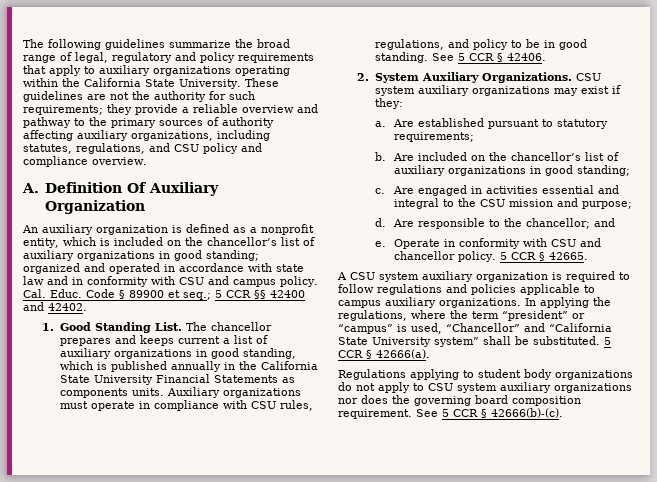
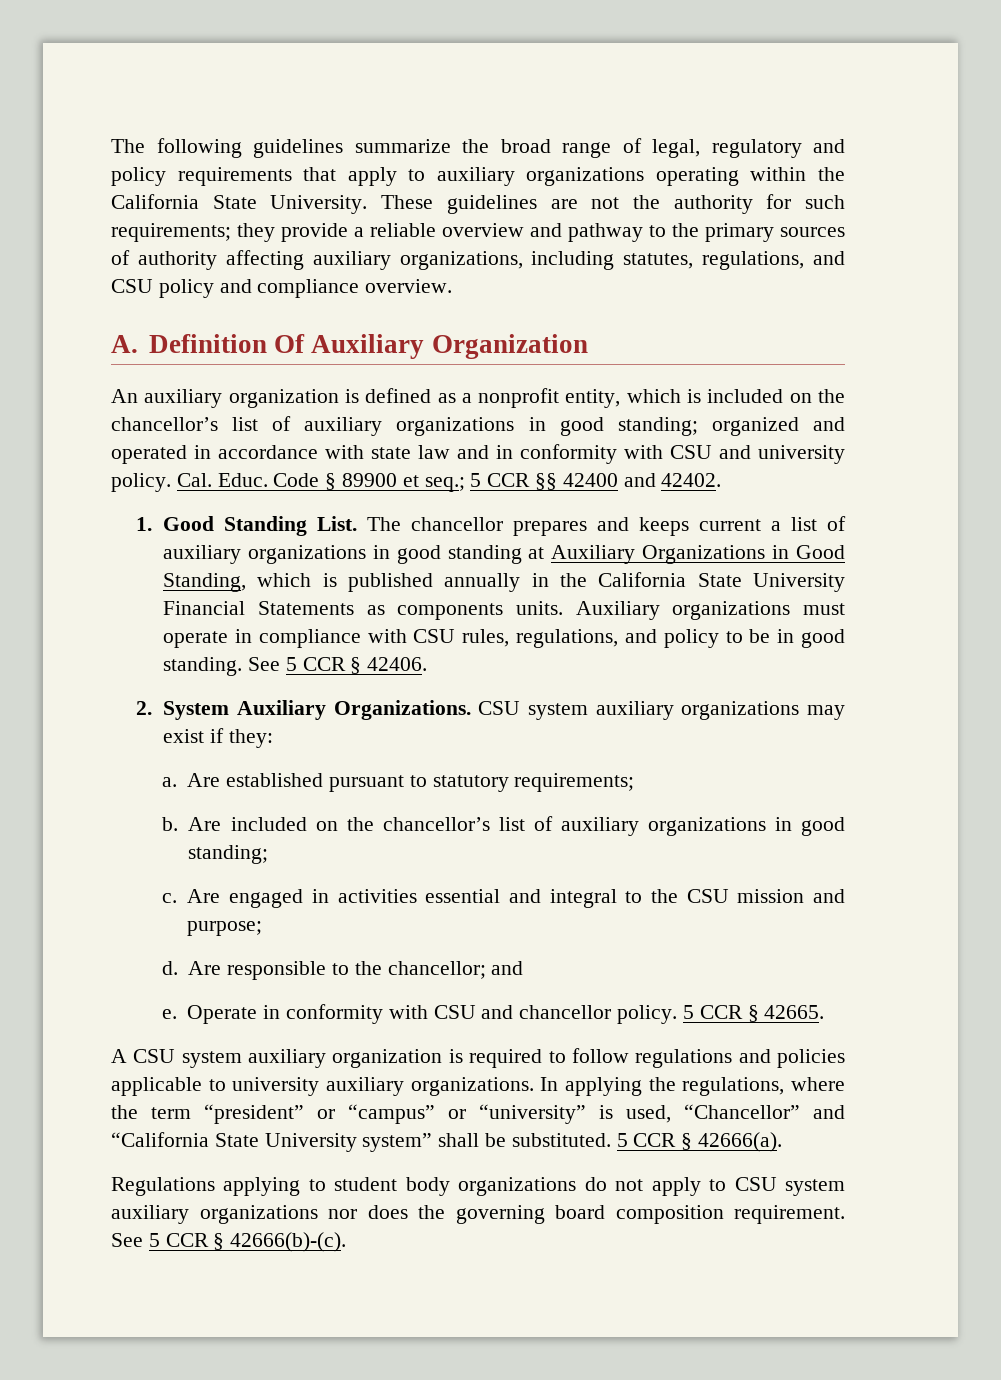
- An auxiliary organization is defined as a nonprofit entity, which is included on the chancellor’s list of auxiliary organizations in good standing; organized and operated in accordance with state law and in conformity with CSU and campus policy.
+ An auxiliary organization is defined as a nonprofit entity, which is included on the chancellor’s list of auxiliary organizations in good standing; organized and operated in accordance with state law and in conformity with CSU and university policy.
- The chancellor prepares and keeps current a list of auxiliary organizations in good standing, which is published annually in the California State University Financial Statements as components units.
+ The chancellor prepares and keeps current a list of auxiliary organizations in good standing at Auxiliary Organizations in Good Standing, which is published annually in the California State University Financial Statements as components units.
- A CSU system auxiliary organization is required to follow regulations and policies applicable to campus auxiliary organizations.
+ A CSU system auxiliary organization is required to follow regulations and policies applicable to university auxiliary organizations.
- In applying the regulations, where the term “president” or “campus” is used, “Chancellor” and “California State University system” shall be substituted.
+ In applying the regulations, where the term “president” or “campus” or “university” is used, “Chancellor” and “California State University system” shall be substituted.

